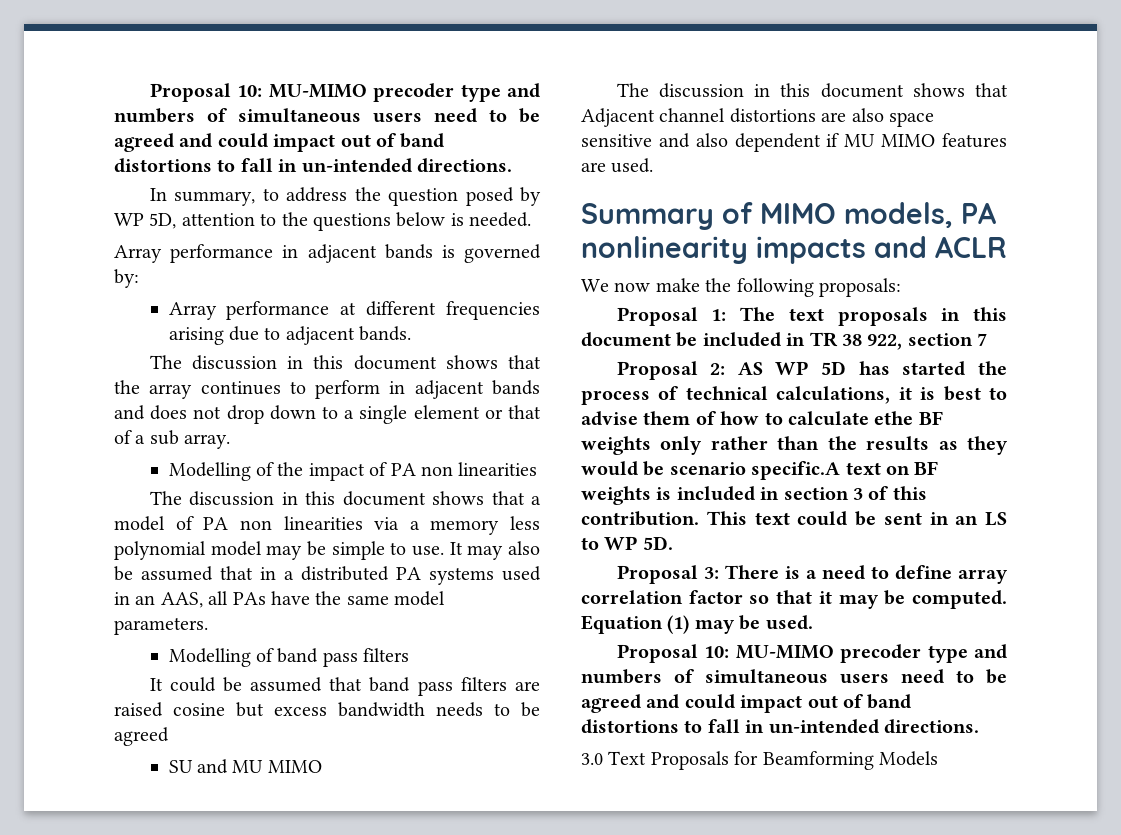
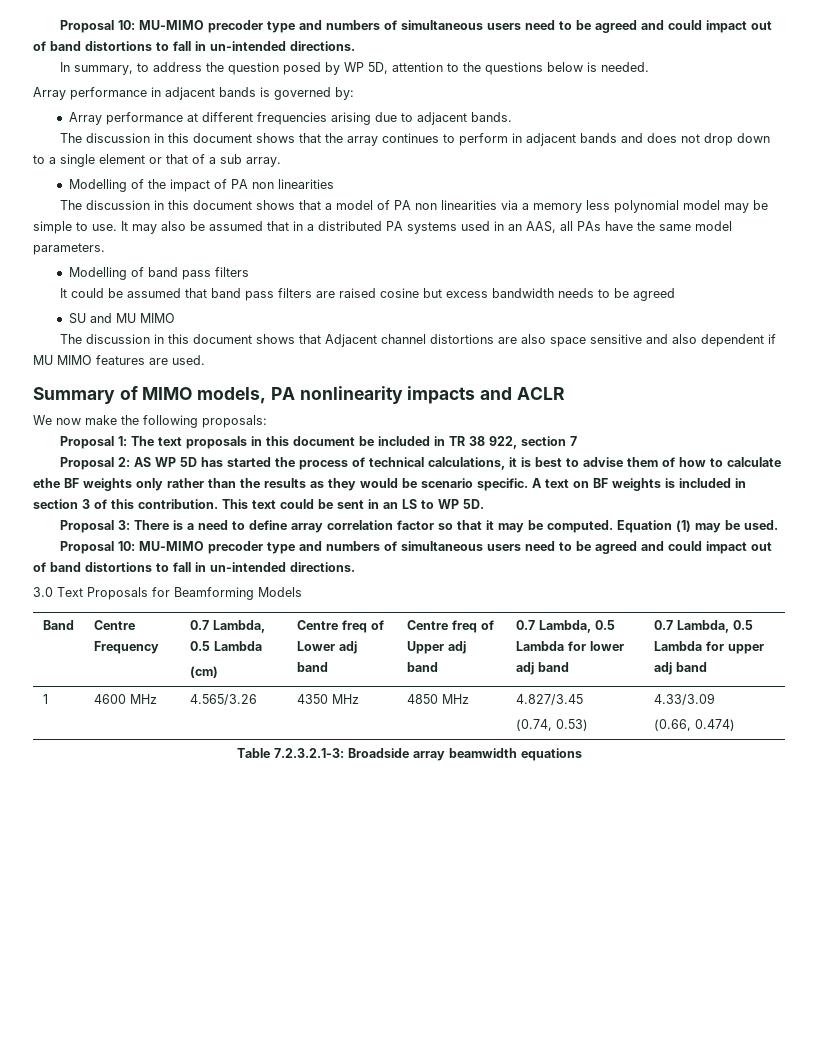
- Proposal 2: AS WP 5D has started the process of technical calculations, it is best to advise them of how to calculate ethe BF weights only rather than the results as they would be scenario specific.A text on BF weights is included in section 3 of this contribution.
+ Proposal 2: AS WP 5D has started the process of technical calculations, it is best to advise them of how to calculate ethe BF weights only rather than the results as they would be scenario specific. A text on BF weights is included in section 3 of this contribution.
+ Band | Centre Frequency | 0.7 Lambda, 0.5 Lambda
+ (cm) | Centre freq of Lower adj band | Centre freq of Upper adj band | 0.7 Lambda, 0.5 Lambda for lower adj band | 0.7 Lambda, 0.5 Lambda for upper adj band
+ 1 | 4600 MHz | 4.565/3.26 | 4350 MHz | 4850 MHz | 4.827/3.45
+ (0.74, 0.53) | 4.33/3.09
+ (0.66, 0.474)
+ Table 7.2.3.2.1-3: Broadside array beamwidth equations

